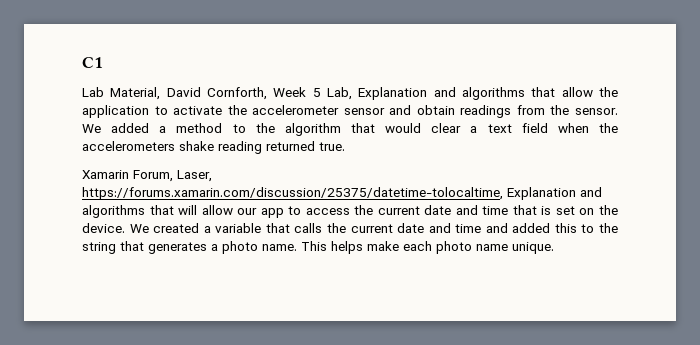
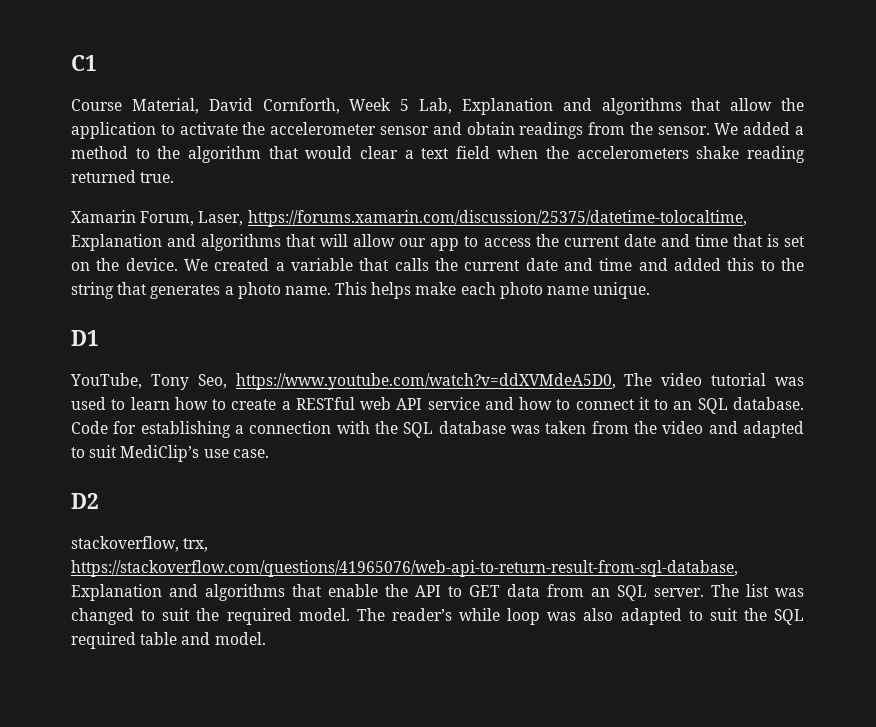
- Lab Material, David Cornforth, Week 5 Lab, Explanation and algorithms that allow the application to activate the accelerometer sensor and obtain readings from the sensor.
+ Course Material, David Cornforth, Week 5 Lab, Explanation and algorithms that allow the application to activate the accelerometer sensor and obtain readings from the sensor.
+ D1
+ YouTube, Tony Seo, https://www.youtube.com/watch?v=ddXVMdeA5D0, The video tutorial was used to learn how to create a RESTful web API service and how to connect it to an SQL database. Code for establishing a connection with the SQL database was taken from the video and adapted to suit MediClip’s use case.
+ D2
+ stackoverflow, trx, https://stackoverflow.com/questions/41965076/web-api-to-return-result-from-sql-database, Explanation and algorithms that enable the API to GET data from an SQL server. The list was changed to suit the required model. The reader’s while loop was also adapted to suit the SQL required table and model.

